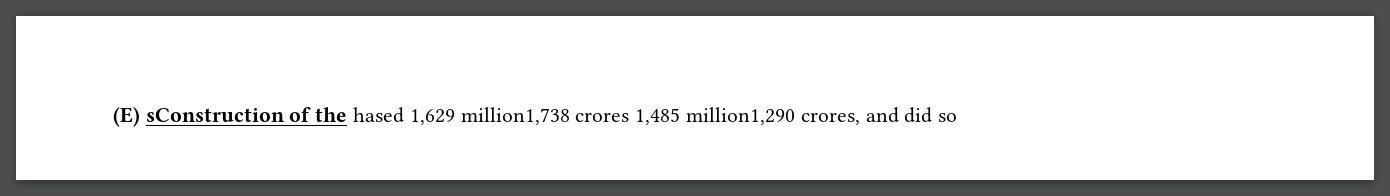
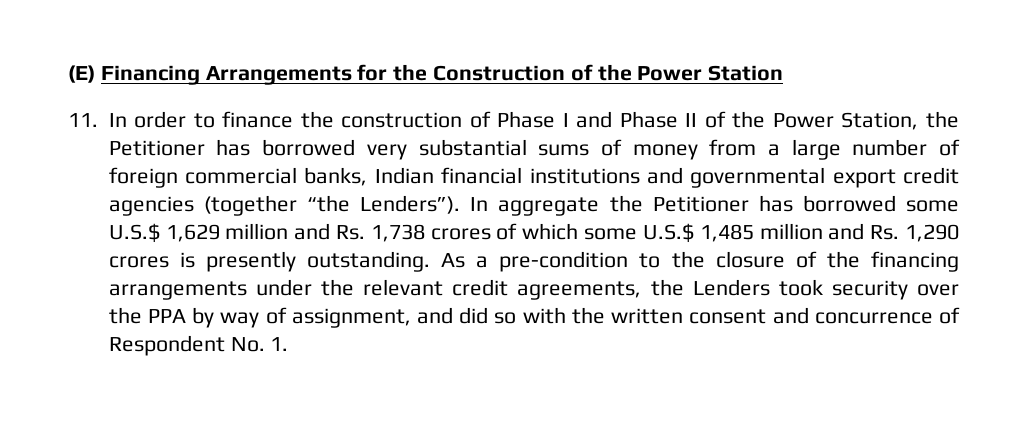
- (E) sConstruction of the hased 1,629 million1,738 crores 1,485 million1,290 crores, and did so
+ (E) Financing Arrangements for the Construction of the Power Station
+ 11. In order to finance the construction of Phase I and Phase II of the Power Station, the Petitioner has borrowed very substantial sums of money from a large number of foreign commercial banks, Indian financial institutions and governmental export credit agencies (together “the Lenders”). In aggregate the Petitioner has borrowed some U.S.$ 1,629 million and Rs. 1,738 crores of which some U.S.$ 1,485 million and Rs. 1,290 crores is presently outstanding. As a pre-condition to the closure of the financing arrangements under the relevant credit agreements, the Lenders took security over the PPA by way of assignment, and did so with the written consent and concurrence of Respondent No. 1.

